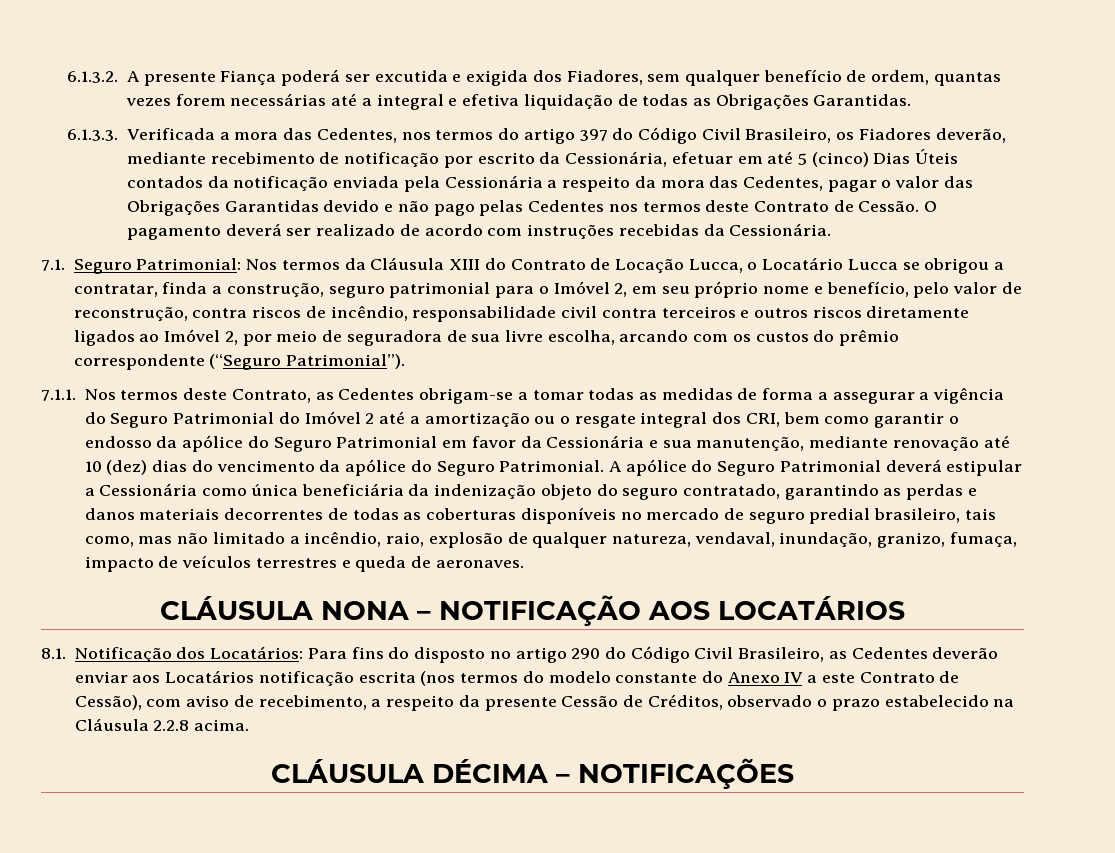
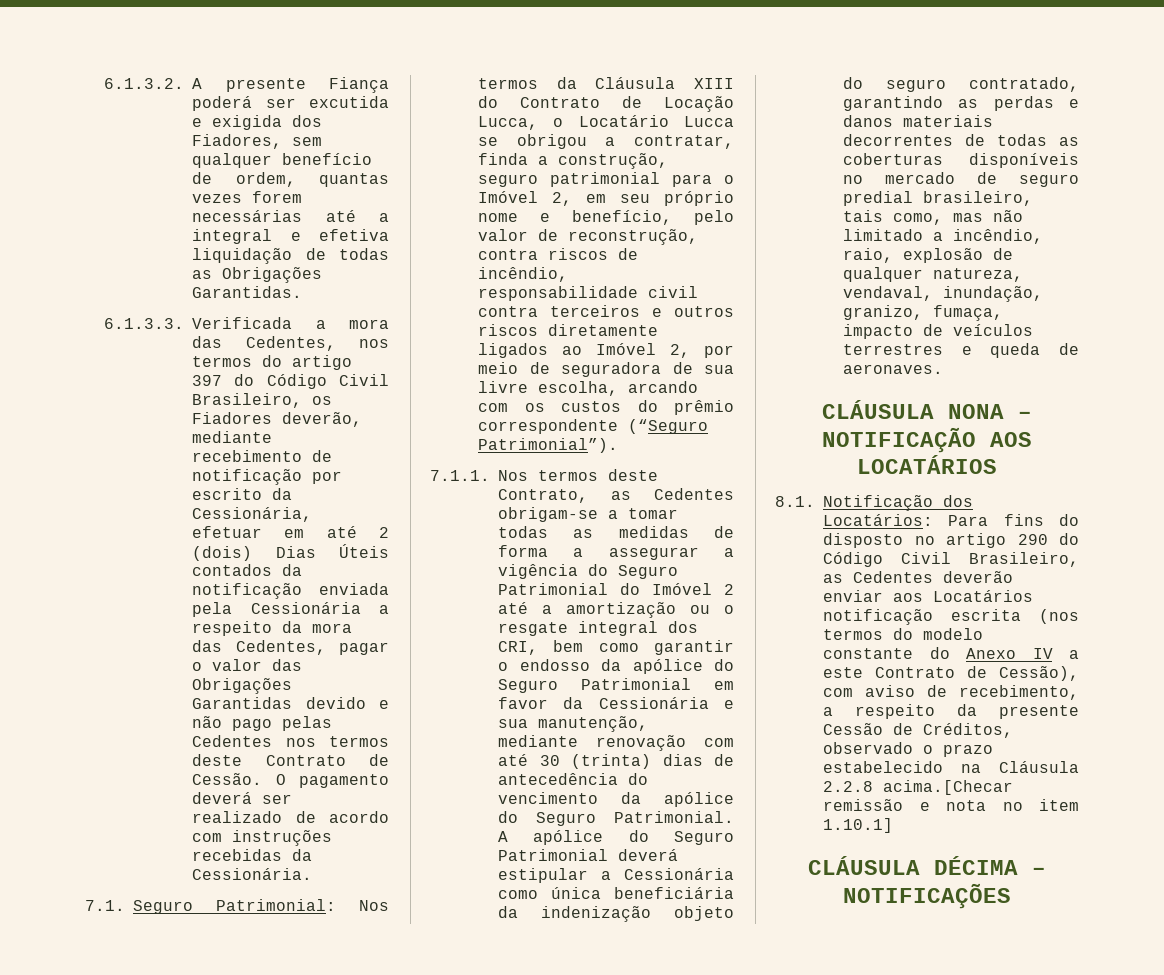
- 6.1.3.3. Verificada a mora das Cedentes, nos termos do artigo 397 do Código Civil Brasileiro, os Fiadores deverão, mediante recebimento de notificação por escrito da Cessionária, efetuar em até 5 (cinco) Dias Úteis contados da notificação enviada pela Cessionária a respeito da mora das Cedentes, pagar o valor das Obrigações Garantidas devido e não pago pelas Cedentes nos termos deste Contrato de Cessão.
+ 6.1.3.3. Verificada a mora das Cedentes, nos termos do artigo 397 do Código Civil Brasileiro, os Fiadores deverão, mediante recebimento de notificação por escrito da Cessionária, efetuar em até 2 (dois) Dias Úteis contados da notificação enviada pela Cessionária a respeito da mora das Cedentes, pagar o valor das Obrigações Garantidas devido e não pago pelas Cedentes nos termos deste Contrato de Cessão.
- 7.1.1. Nos termos deste Contrato, as Cedentes obrigam-se a tomar todas as medidas de forma a assegurar a vigência do Seguro Patrimonial do Imóvel 2 até a amortização ou o resgate integral dos CRI, bem como garantir o endosso da apólice do Seguro Patrimonial em favor da Cessionária e sua manutenção, mediante renovação até 10 (dez) dias do vencimento da apólice do Seguro Patrimonial.
+ 7.1.1. Nos termos deste Contrato, as Cedentes obrigam-se a tomar todas as medidas de forma a assegurar a vigência do Seguro Patrimonial do Imóvel 2 até a amortização ou o resgate integral dos CRI, bem como garantir o endosso da apólice do Seguro Patrimonial em favor da Cessionária e sua manutenção, mediante renovação com até 30 (trinta) dias de antecedência do vencimento da apólice do Seguro Patrimonial.
- 8.1. Notificação dos Locatários: Para fins do disposto no artigo 290 do Código Civil Brasileiro, as Cedentes deverão enviar aos Locatários notificação escrita (nos termos do modelo constante do Anexo IV a este Contrato de Cessão), com aviso de recebimento, a respeito da presente Cessão de Créditos, observado o prazo estabelecido na Cláusula 2.2.8 acima.
+ 8.1. Notificação dos Locatários: Para fins do disposto no artigo 290 do Código Civil Brasileiro, as Cedentes deverão enviar aos Locatários notificação escrita (nos termos do modelo constante do Anexo IV a este Contrato de Cessão), com aviso de recebimento, a respeito da presente Cessão de Créditos, observado o prazo estabelecido na Cláusula 2.2.8 acima.[Checar remissão e nota no item 1.10.1]

